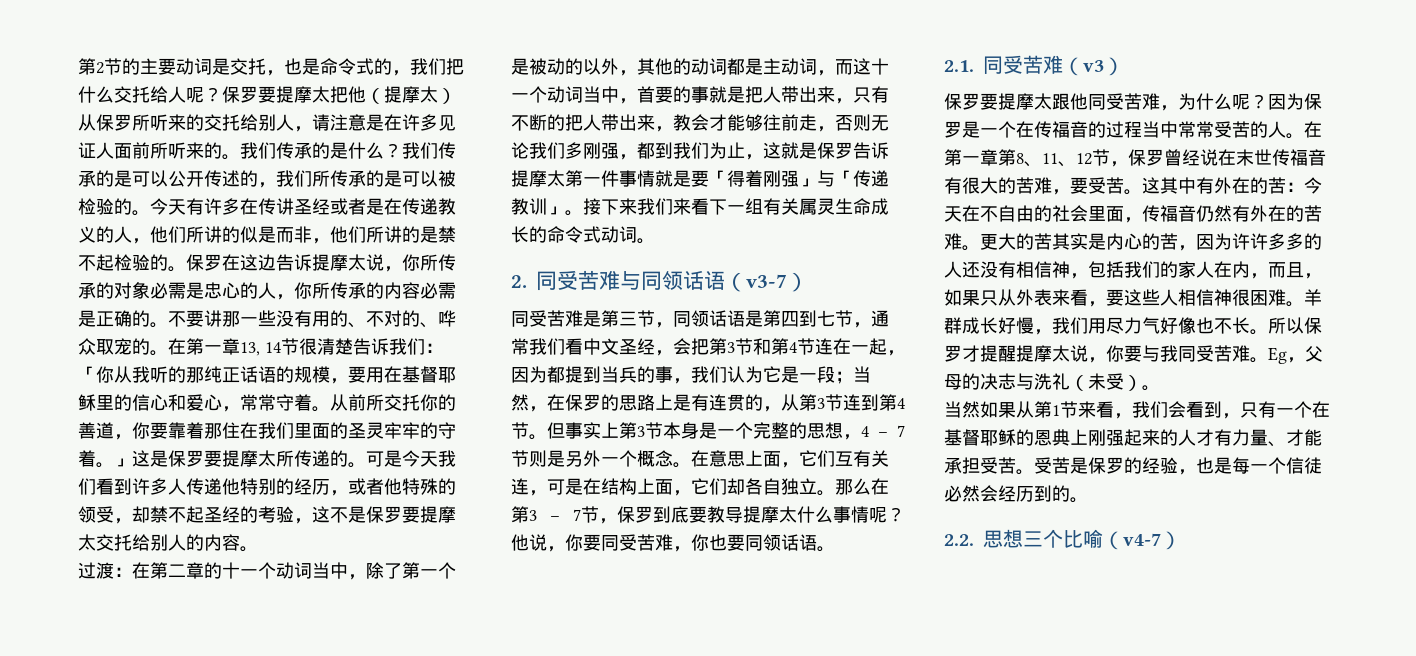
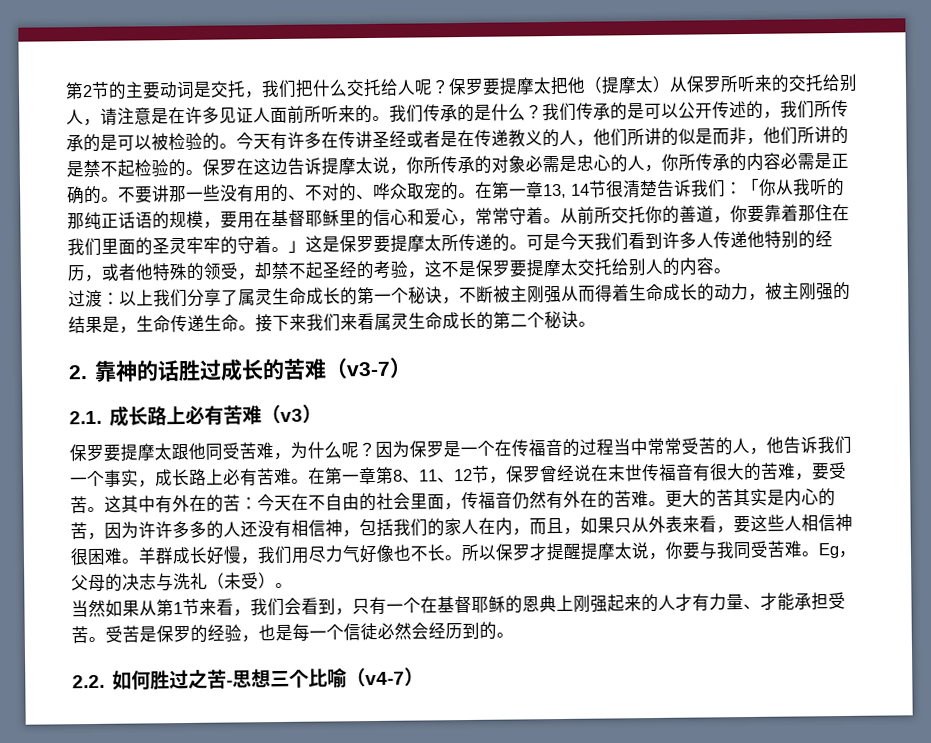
- 第2节的主要动词是交托，也是命令式的，我们把什么交托给人呢？
+ 第2节的主要动词是交托，我们把什么交托给人呢？
- 过渡：在第二章的十一个动词当中，除了第一个是被动的以外，其他的动词都是主动词，而这十一个动词当中，首要的事就是把人带出来，只有不断的把人带出来，教会才能够往前走，否则无论我们多刚强，都到我们为止，这就是保罗告诉提摩太第一件事情就是要「得着刚强」与「传递教训」。
+ 过渡：以上我们分享了属灵生命成长的第一个秘诀，不断被主刚强从而得着生命成长的动力，被主刚强的结果是，生命传递生命。
- 接下来我们来看下一组有关属灵生命成长的命令式动词。
+ 接下来我们来看属灵生命成长的第二个秘诀。
- 2.同受苦难与同领话语（v3-7）
- 同受苦难是第三节，同领话语是第四到七节，通常我们看中文圣经，会把第3节和第4节连在一起，因为都提到当兵的事，我们认为它是一段；当然，在保罗的思路上是有连贯的，从第3节连到第4节。但事实上第3节本身是一个完整的思想，4 – 7节则是另外一个概念。在意思上面，它们互有关连，可是在结构上面，它们却各自独立。那么在第3 – 7节，保罗到底要教导提摩太什么事情呢？他说，你要同受苦难，你也要同领话语。
- 2.1.同受苦难（v3）
+ 2.靠神的话胜过成长的苦难（v3-7）
+ 2.1.成长路上必有苦难（v3）
- 因为保罗是一个在传福音的过程当中常常受苦的人。
+ 因为保罗是一个在传福音的过程当中常常受苦的人，他告诉我们一个事实，成长路上必有苦难。
- 2.2.思想三个比喻（v4-7）
+ 2.2.如何胜过之苦-思想三个比喻（v4-7）

